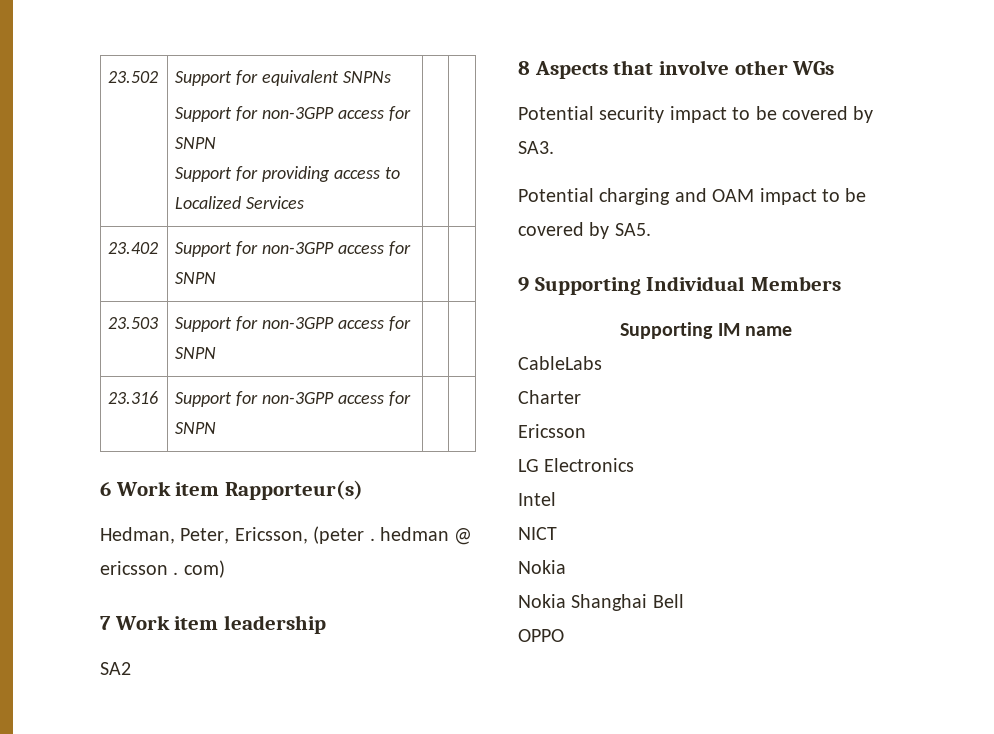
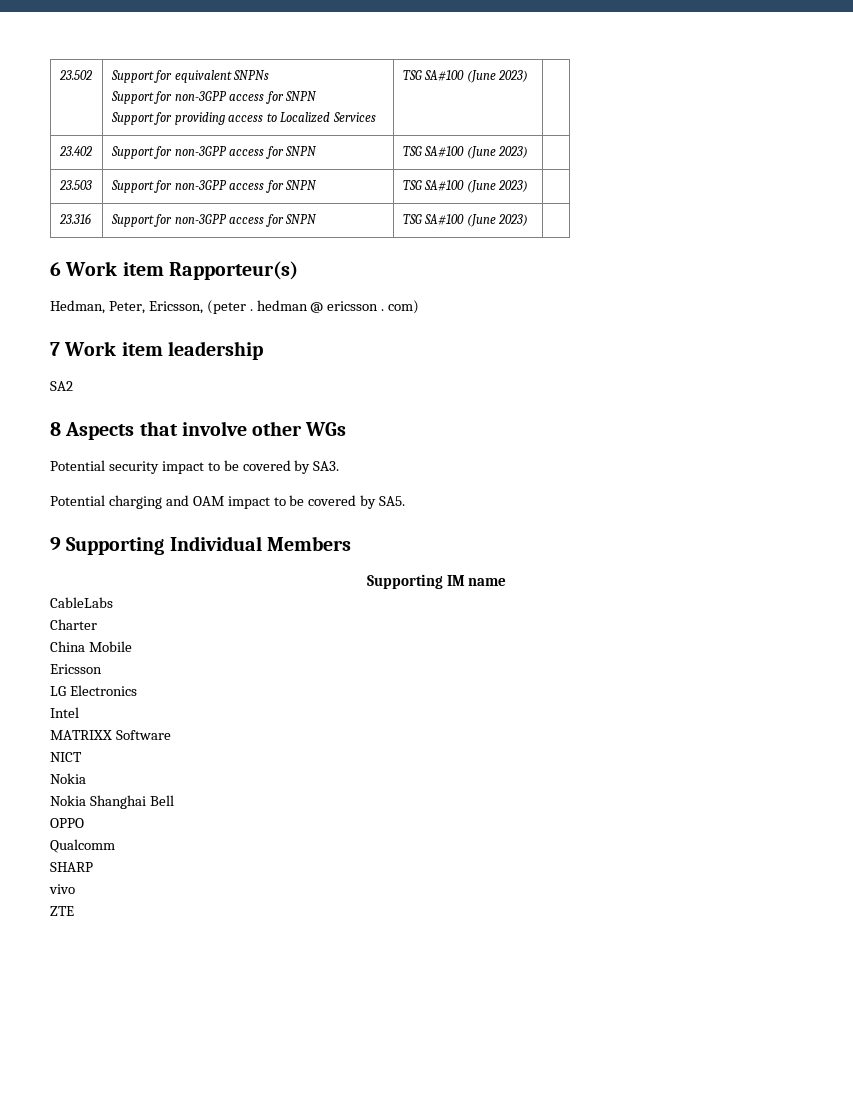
  23.502 | Support for equivalent SNPNs
  Support for non-3GPP access for SNPN
- Support for providing access to Localized Services | |
+ Support for providing access to Localized Services | TSG SA#100 (June 2023) |
- 23.402 | Support for non-3GPP access for SNPN | |
+ 23.402 | Support for non-3GPP access for SNPN | TSG SA#100 (June 2023) |
- 23.503 | Support for non-3GPP access for SNPN | |
+ 23.503 | Support for non-3GPP access for SNPN | TSG SA#100 (June 2023) |
- 23.316 | Support for non-3GPP access for SNPN | |
+ 23.316 | Support for non-3GPP access for SNPN | TSG SA#100 (June 2023) |
+ China Mobile
+ MATRIXX Software
+ Qualcomm
+ SHARP
+ vivo
+ ZTE

